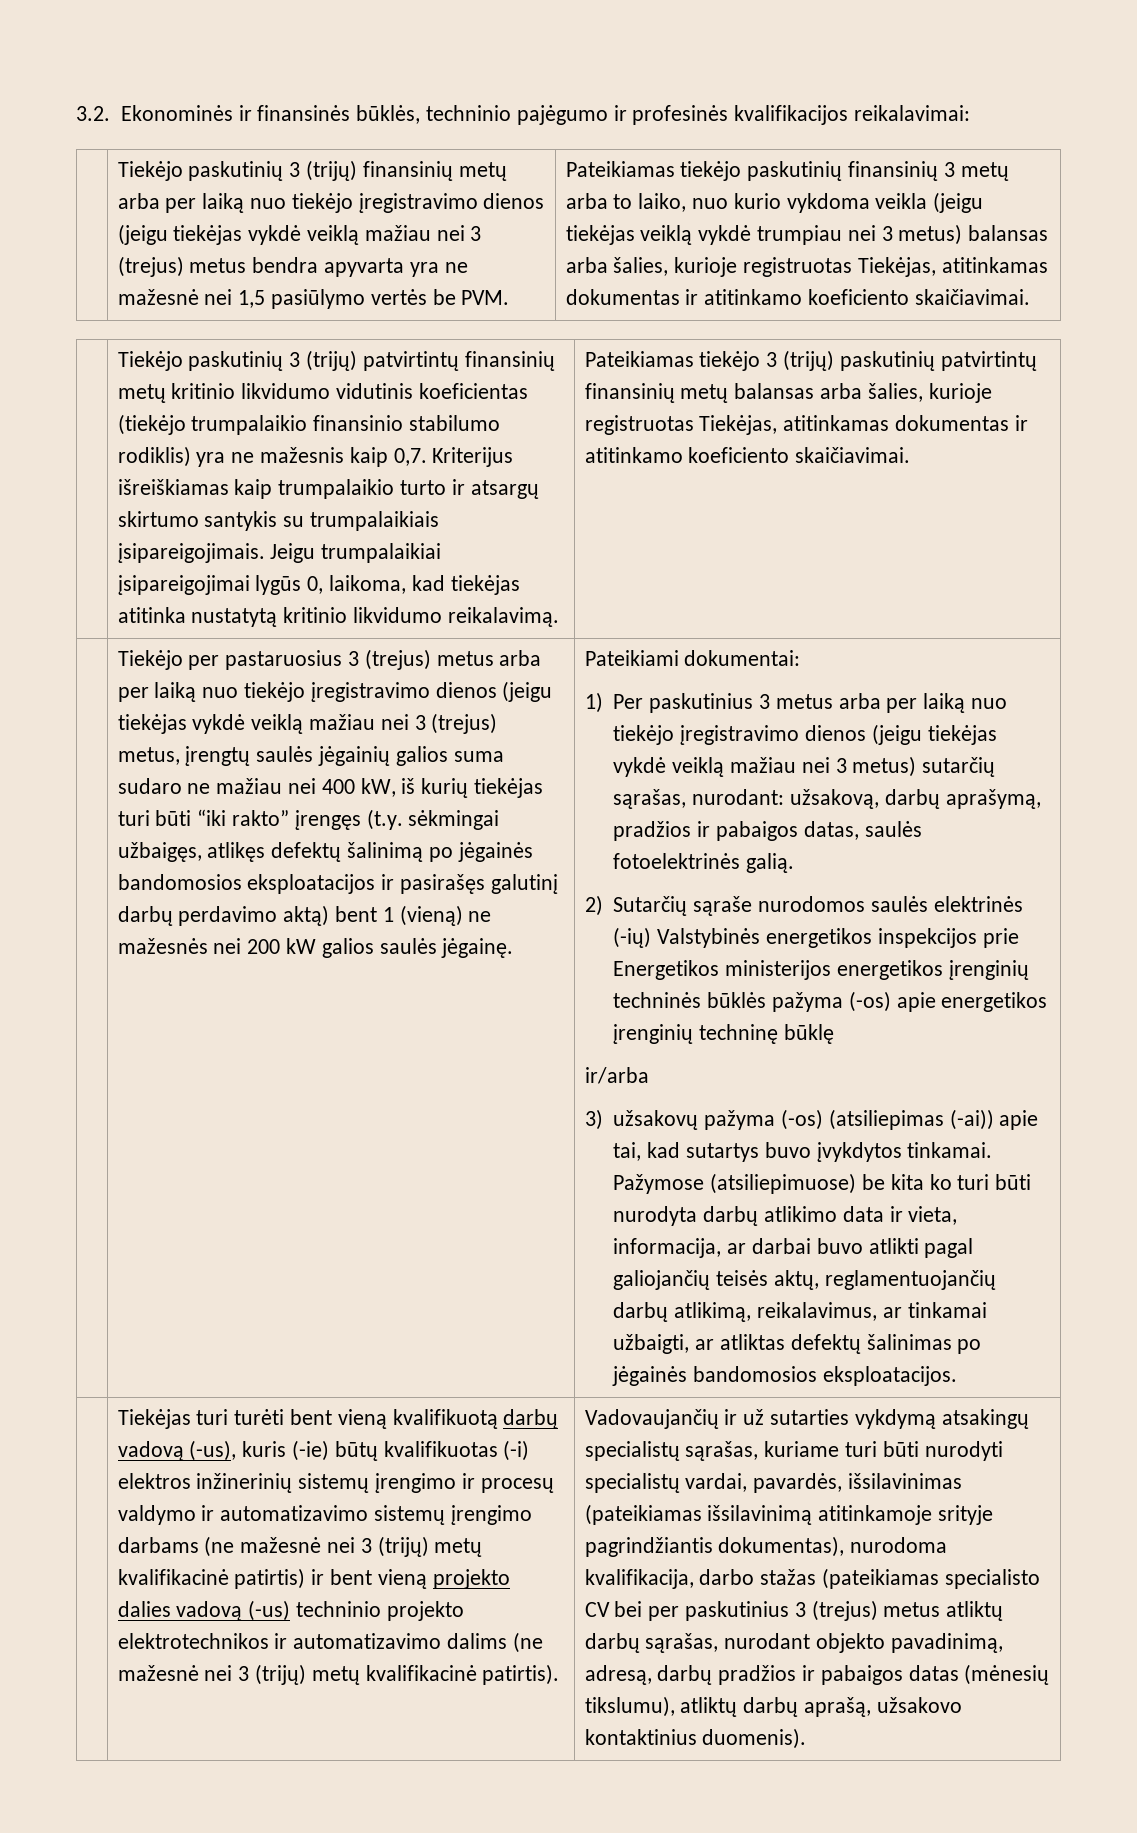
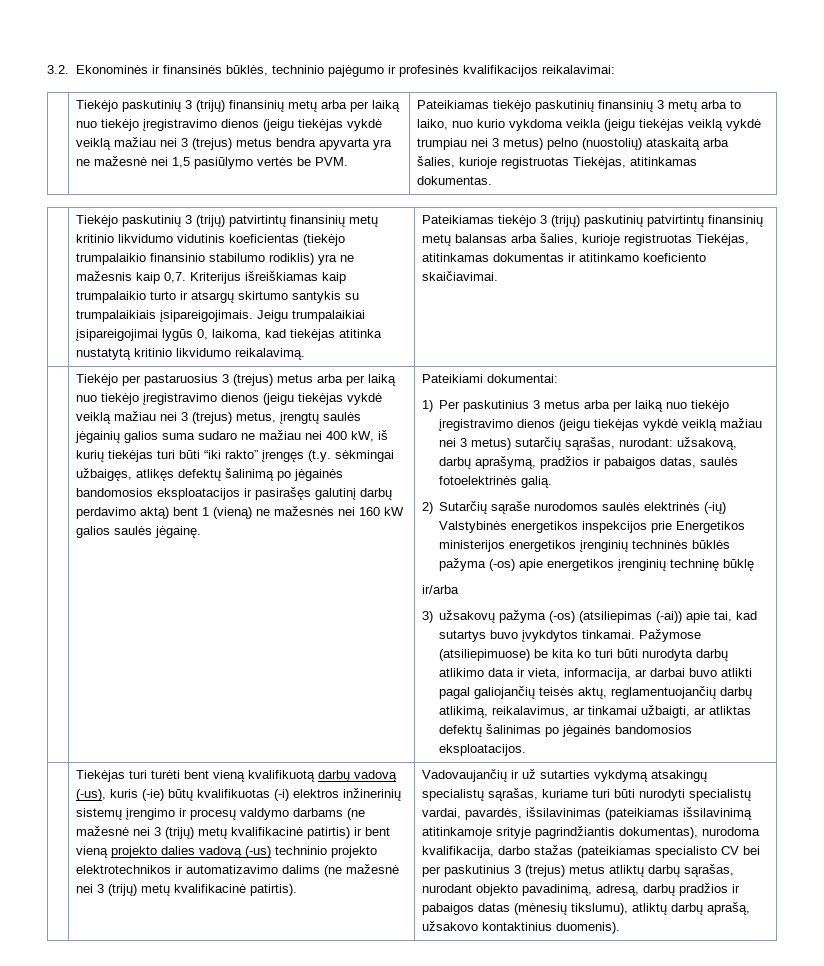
- Pateikiamas tiekėjo paskutinių finansinių 3 metų arba to laiko, nuo kurio vykdoma veikla (jeigu tiekėjas veiklą vykdė trumpiau nei 3 metus) balansas arba šalies, kurioje registruotas Tiekėjas, atitinkamas dokumentas ir atitinkamo koeficiento skaičiavimai.
+ Pateikiamas tiekėjo paskutinių finansinių 3 metų arba to laiko, nuo kurio vykdoma veikla (jeigu tiekėjas veiklą vykdė trumpiau nei 3 metus) pelno (nuostolių) ataskaitą arba šalies, kurioje registruotas Tiekėjas, atitinkamas dokumentas.
- Tiekėjo per pastaruosius 3 (trejus) metus arba per laiką nuo tiekėjo įregistravimo dienos (jeigu tiekėjas vykdė veiklą mažiau nei 3 (trejus) metus, įrengtų saulės jėgainių galios suma sudaro ne mažiau nei 400 kW, iš kurių tiekėjas turi būti “iki rakto” įrengęs (t.y. sėkmingai užbaigęs, atlikęs defektų šalinimą po jėgainės bandomosios eksploatacijos ir pasirašęs galutinį darbų perdavimo aktą) bent 1 (vieną) ne mažesnės nei 200 kW galios saulės jėgainę.
+ Tiekėjo per pastaruosius 3 (trejus) metus arba per laiką nuo tiekėjo įregistravimo dienos (jeigu tiekėjas vykdė veiklą mažiau nei 3 (trejus) metus, įrengtų saulės jėgainių galios suma sudaro ne mažiau nei 400 kW, iš kurių tiekėjas turi būti “iki rakto” įrengęs (t.y. sėkmingai užbaigęs, atlikęs defektų šalinimą po jėgainės bandomosios eksploatacijos ir pasirašęs galutinį darbų perdavimo aktą) bent 1 (vieną) ne mažesnės nei 160 kW galios saulės jėgainę.
- Tiekėjas turi turėti bent vieną kvalifikuotą darbų vadovą (-us), kuris (-ie) būtų kvalifikuotas (-i) elektros inžinerinių sistemų įrengimo ir procesų valdymo ir automatizavimo sistemų įrengimo darbams (ne mažesnė nei 3 (trijų) metų kvalifikacinė patirtis) ir bent vieną projekto dalies vadovą (-us) techninio projekto elektrotechnikos ir automatizavimo dalims (ne mažesnė nei 3 (trijų) metų kvalifikacinė patirtis).
+ Tiekėjas turi turėti bent vieną kvalifikuotą darbų vadovą (-us), kuris (-ie) būtų kvalifikuotas (-i) elektros inžinerinių sistemų įrengimo ir procesų valdymo darbams (ne mažesnė nei 3 (trijų) metų kvalifikacinė patirtis) ir bent vieną projekto dalies vadovą (-us) techninio projekto elektrotechnikos ir automatizavimo dalims (ne mažesnė nei 3 (trijų) metų kvalifikacinė patirtis).

